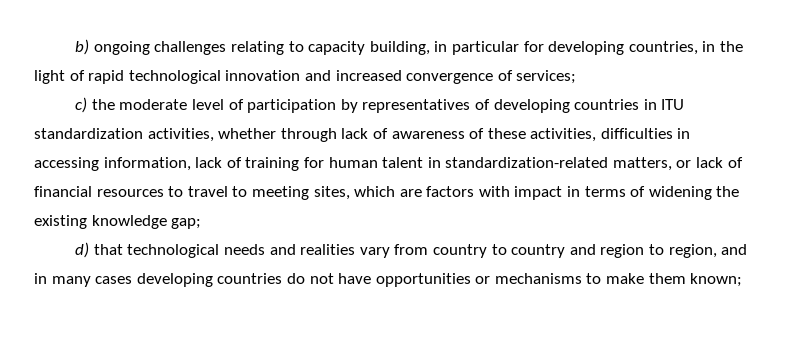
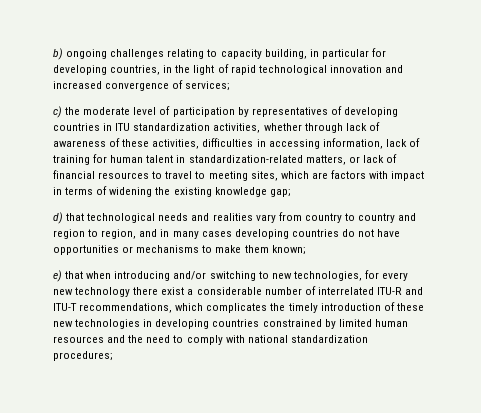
+ e) that when introducing and/or switching to new technologies, for every new technology there exist a considerable number of interrelated ITU-R and ITU-T recommendations, which complicates the timely introduction of these new technologies in developing countries constrained by limited human resources and the need to comply with national standardization procedures;

